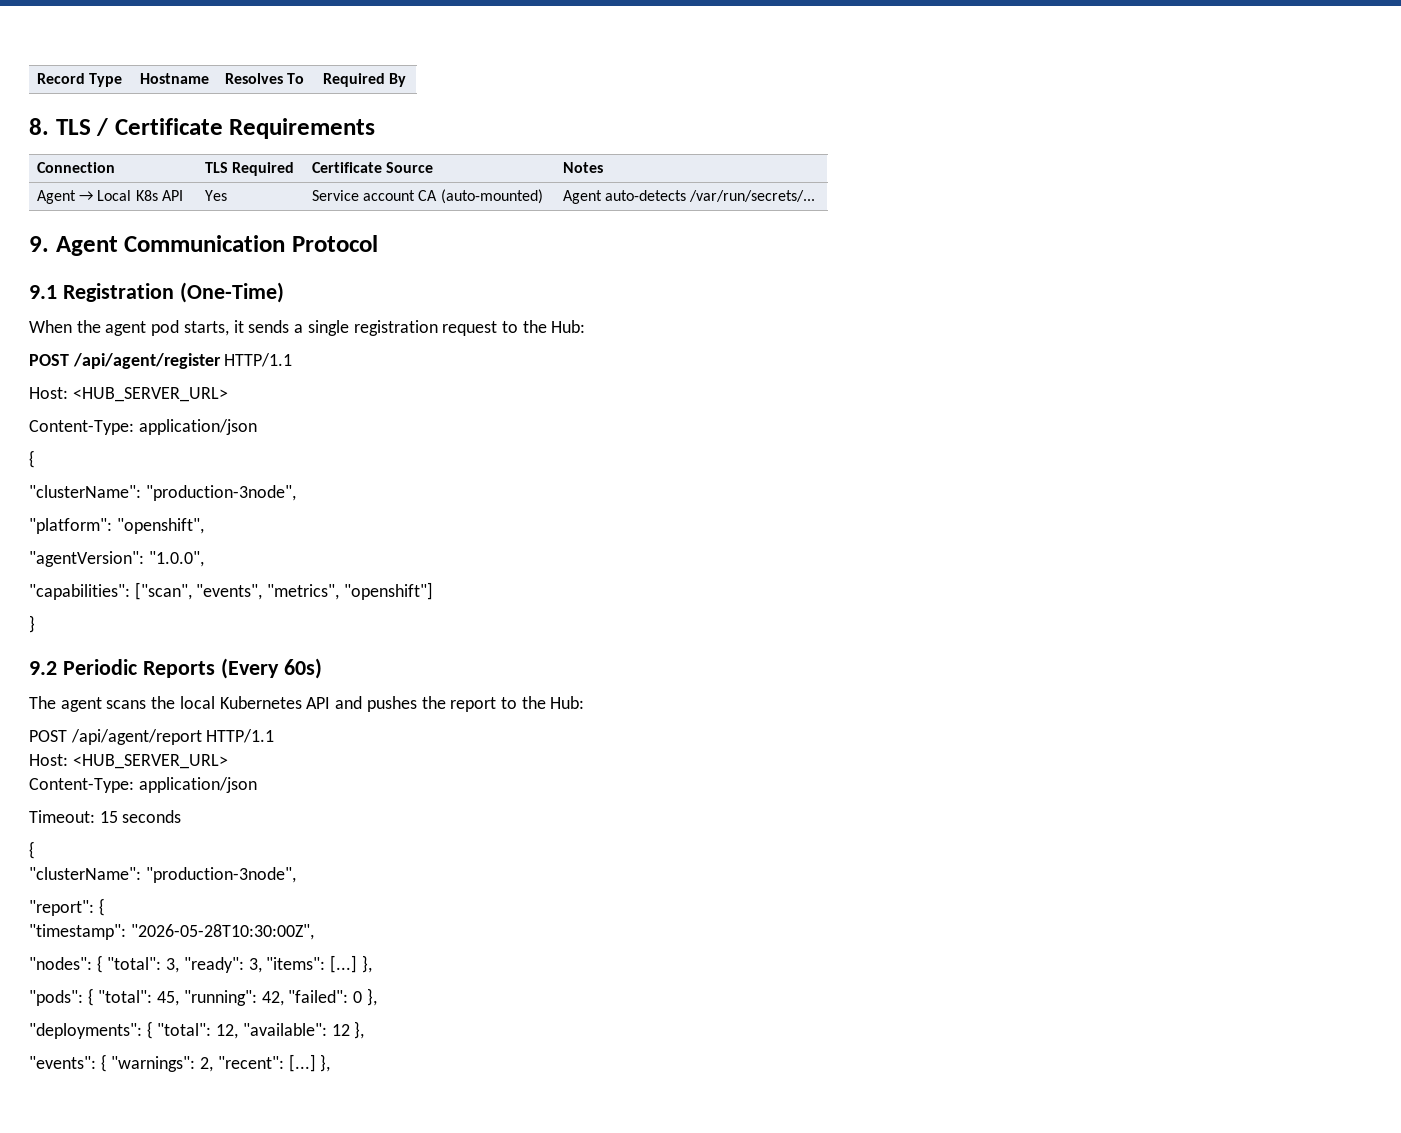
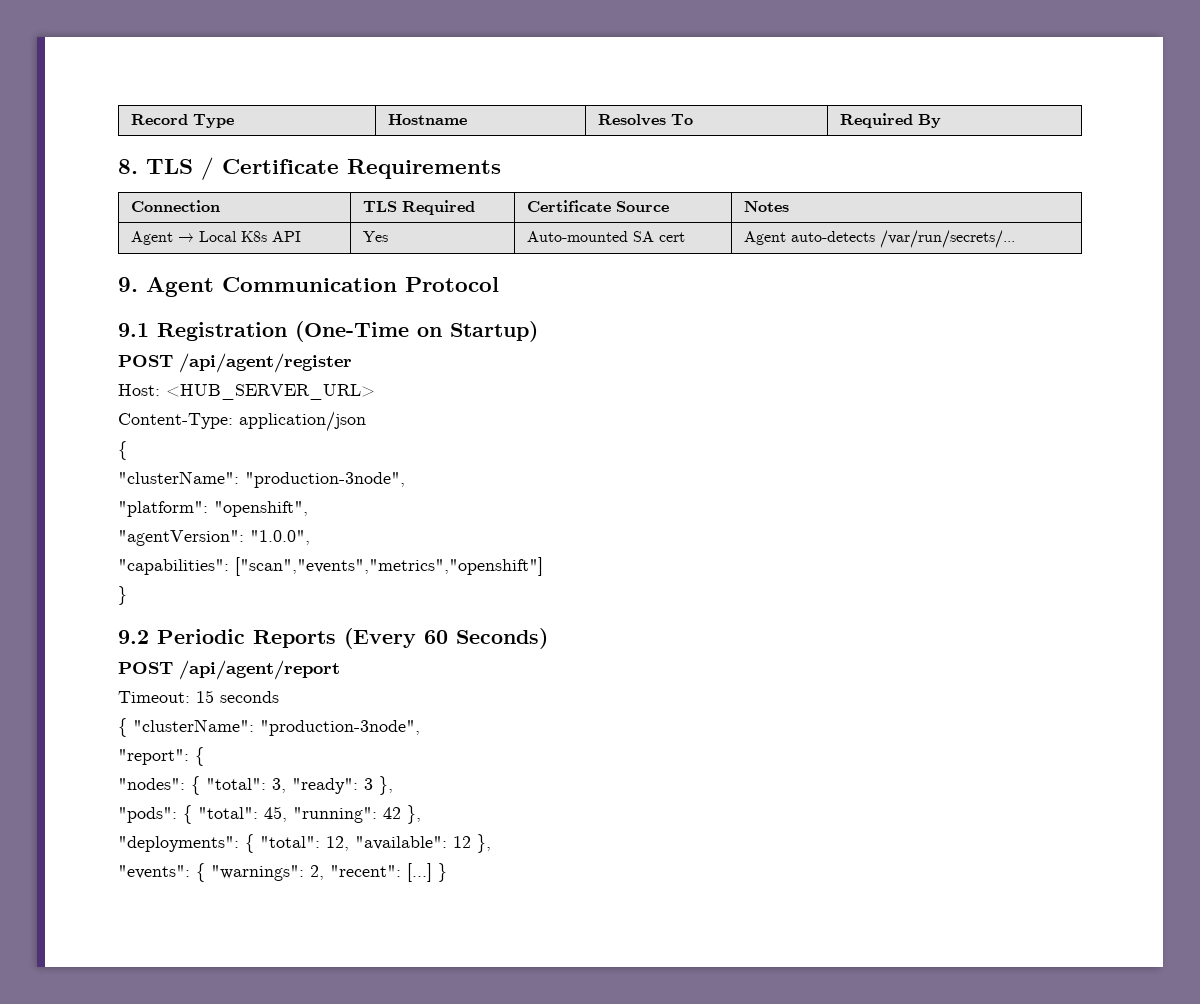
- Agent → Local K8s API | Yes | Service account CA (auto-mounted) | Agent auto-detects /var/run/secrets/...
+ Agent → Local K8s API | Yes | Auto-mounted SA cert | Agent auto-detects /var/run/secrets/...
- 9.1 Registration (One-Time)
- When the agent pod starts, it sends a single registration request to the Hub:
+ 9.1 Registration (One-Time on Startup)
- POST /api/agent/register HTTP/1.1
+ POST /api/agent/register
- "capabilities": ["scan", "events", "metrics", "openshift"]
+ "capabilities": ["scan","events","metrics","openshift"]
- 9.2 Periodic Reports (Every 60s)
- The agent scans the local Kubernetes API and pushes the report to the Hub:
- POST /api/agent/report HTTP/1.1
- Host: <HUB_SERVER_URL>
- Content-Type: application/json
+ 9.2 Periodic Reports (Every 60 Seconds)
+ POST /api/agent/report
  Timeout: 15 seconds
- {
- "clusterName": "production-3node",
+ { "clusterName": "production-3node",
- "timestamp": "2026-05-28T10:30:00Z",
- "nodes": { "total": 3, "ready": 3, "items": [...] },
+ "nodes": { "total": 3, "ready": 3 },
- "pods": { "total": 45, "running": 42, "failed": 0 },
+ "pods": { "total": 45, "running": 42 },
- "events": { "warnings": 2, "recent": [...] },
+ "events": { "warnings": 2, "recent": [...] }

